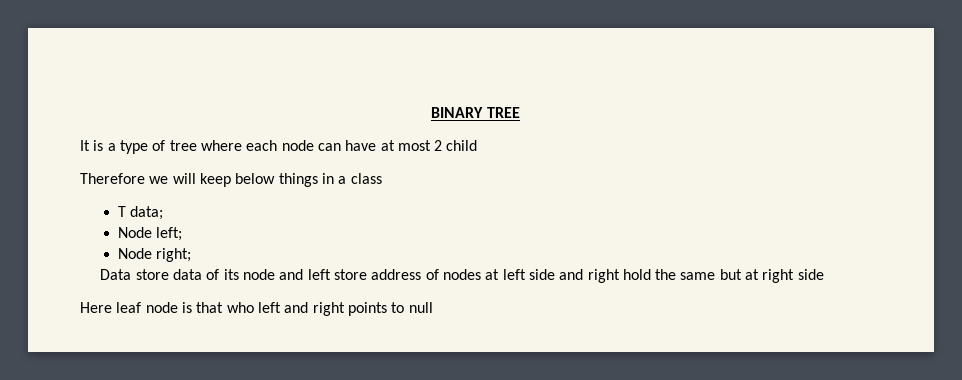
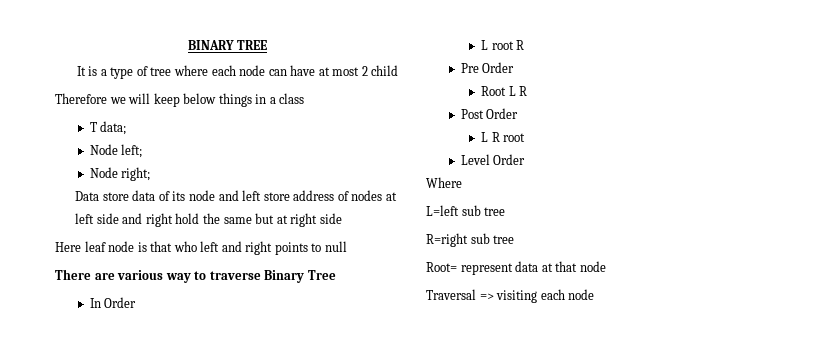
+ There are various way to traverse Binary Tree
+ In Order
+ L root R
+ Pre Order
+ Root L R
+ Post Order
+ L R root
+ Level Order
+ Where
+ L=left sub tree
+ R=right sub tree
+ Root= represent data at that node
+ Traversal => visiting each node

